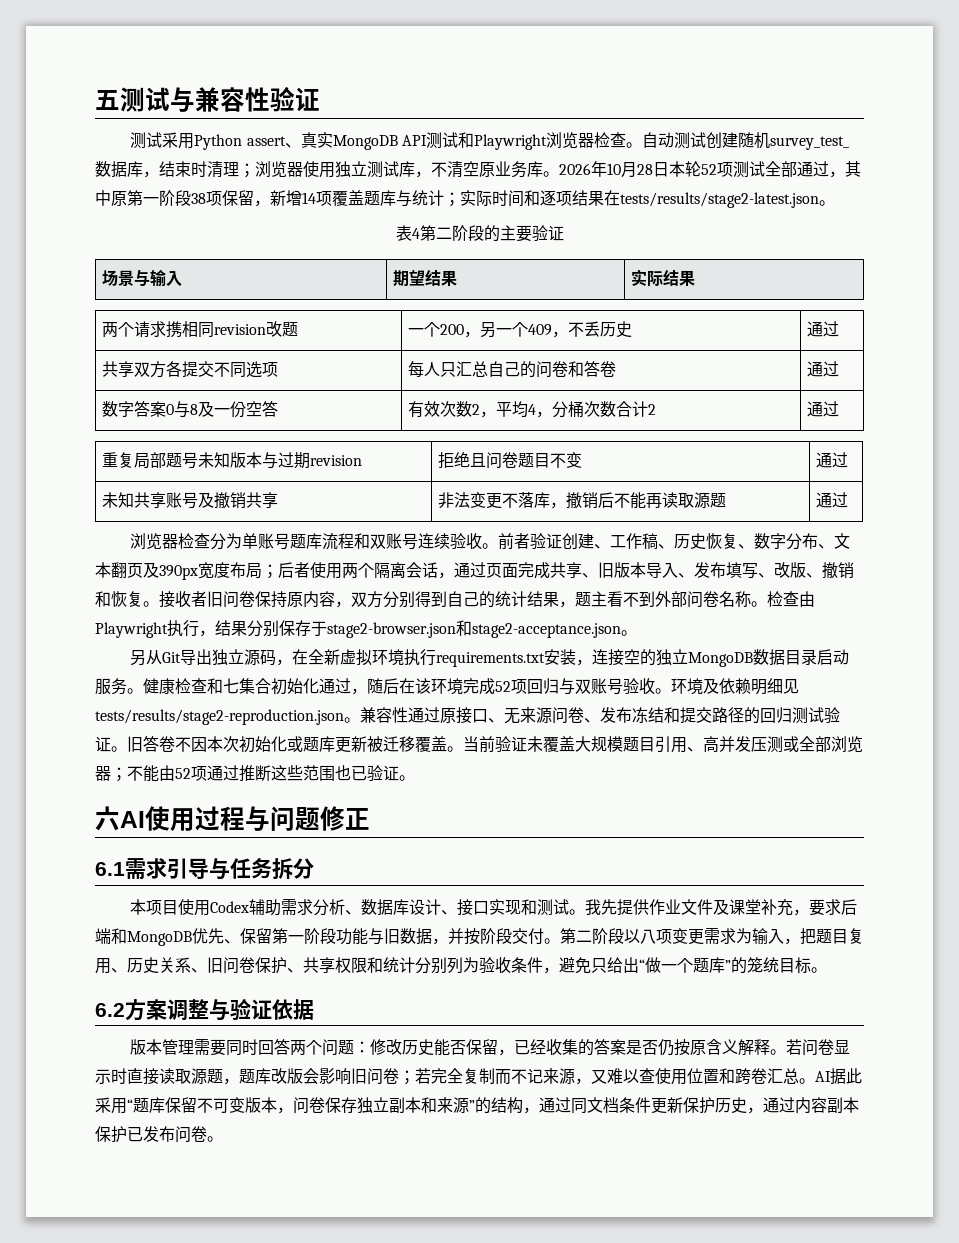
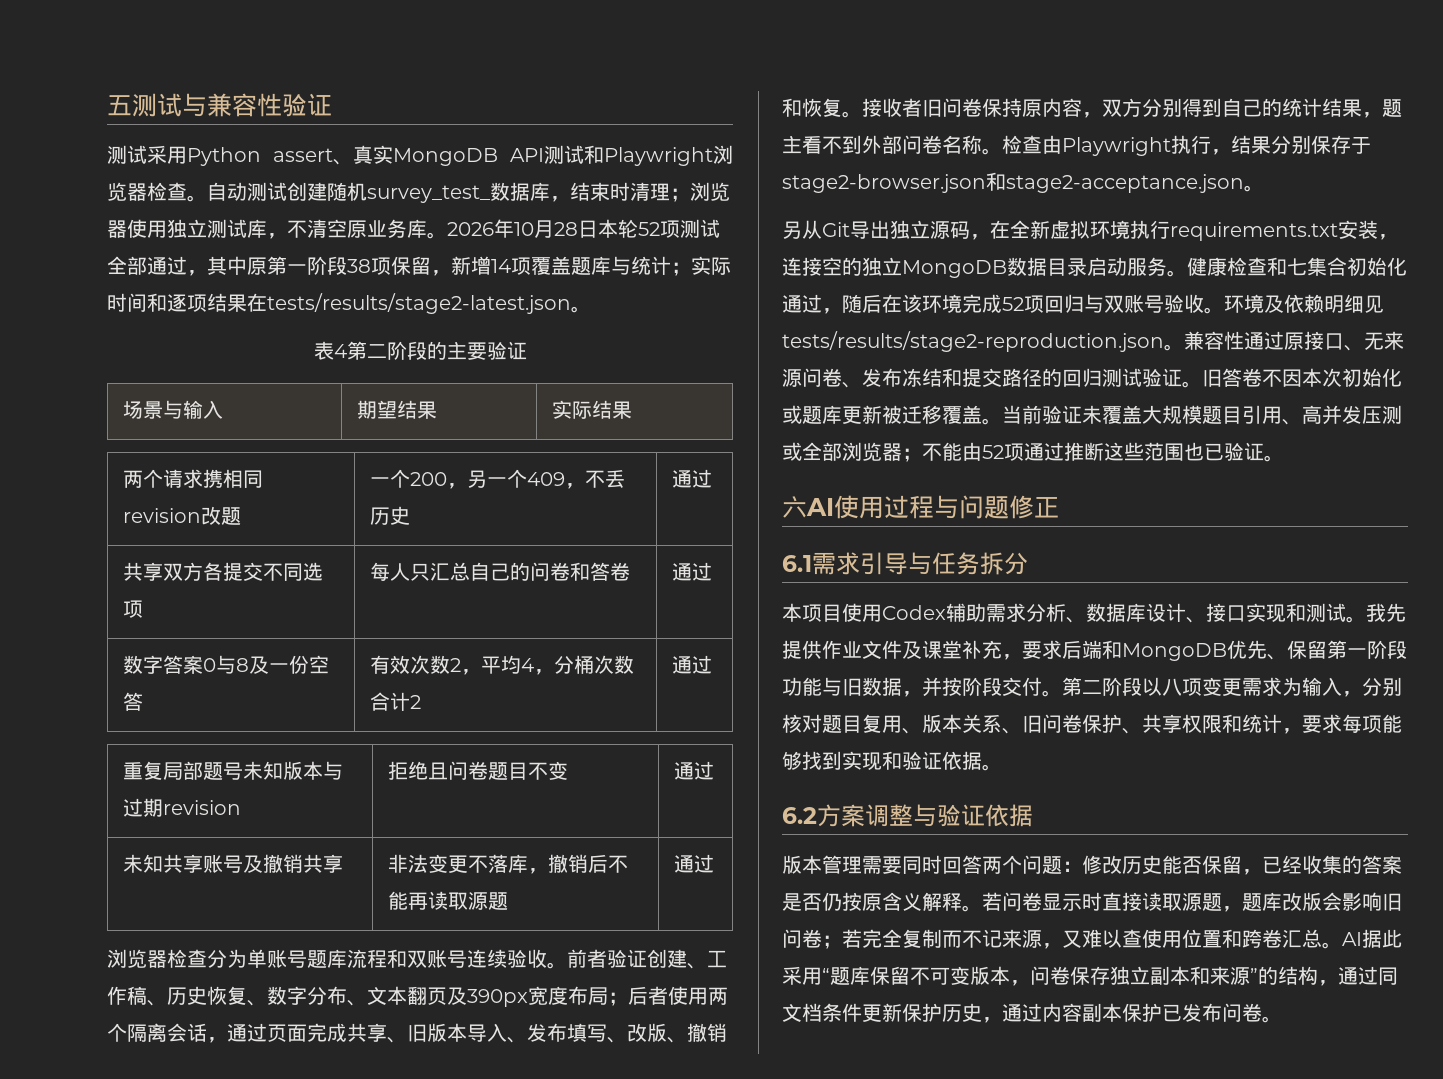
- 第二阶段以八项变更需求为输入，把题目复用、历史关系、旧问卷保护、共享权限和统计分别列为验收条件，避免只给出“做一个题库”的笼统目标。
+ 第二阶段以八项变更需求为输入，分别核对题目复用、版本关系、旧问卷保护、共享权限和统计，要求每项能够找到实现和验证依据。

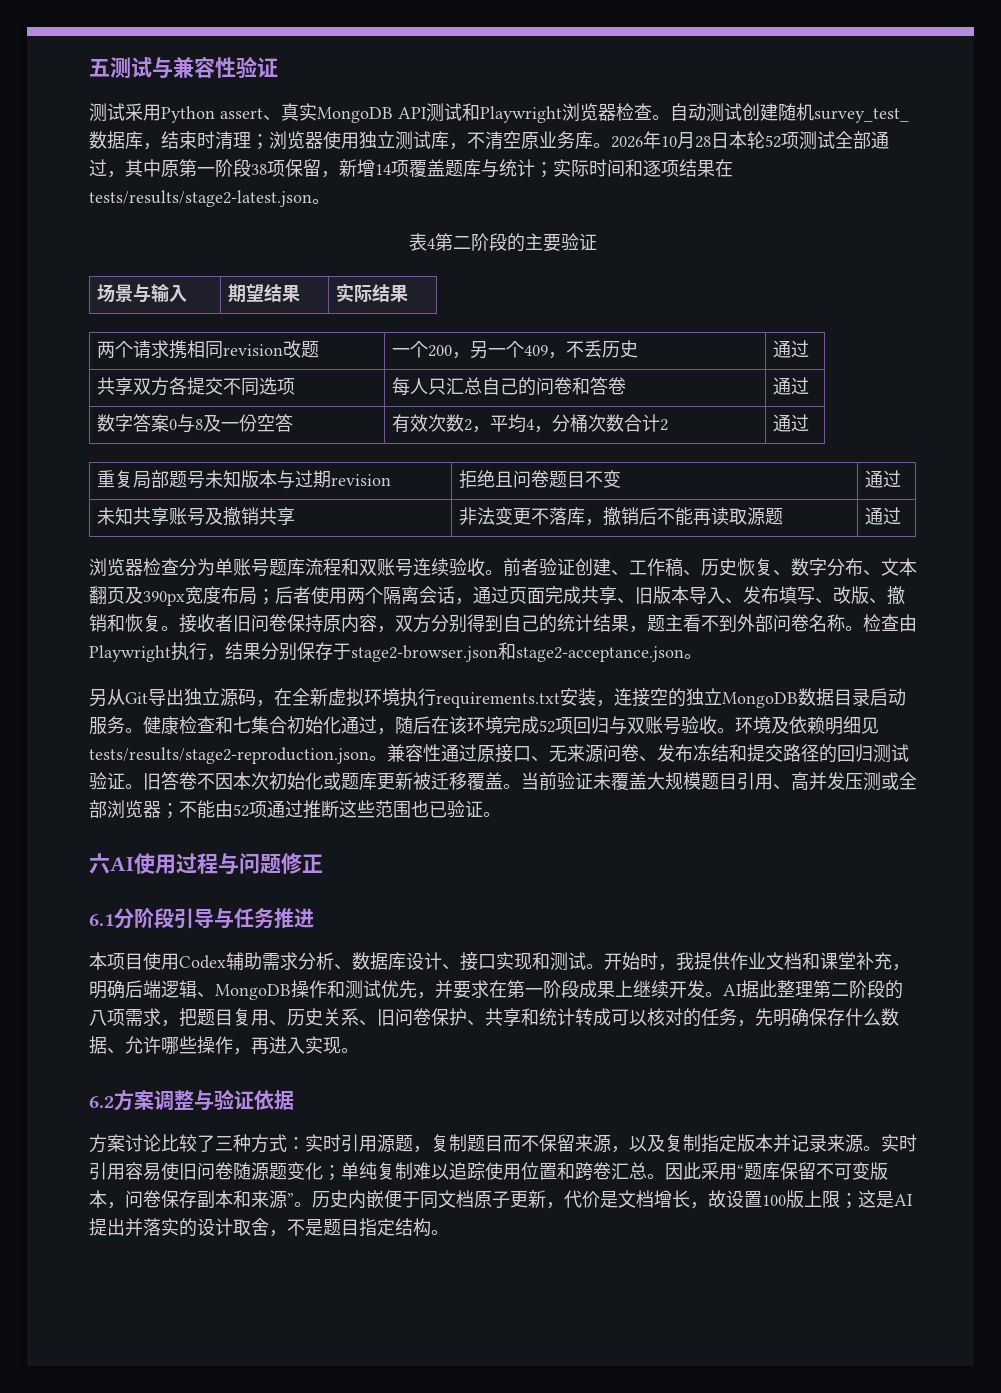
- 6.1需求引导与任务拆分
+ 6.1分阶段引导与任务推进
- 我先提供作业文件及课堂补充，要求后端和MongoDB优先、保留第一阶段功能与旧数据，并按阶段交付。第二阶段以八项变更需求为输入，分别核对题目复用、版本关系、旧问卷保护、共享权限和统计，要求每项能够找到实现和验证依据。
+ 开始时，我提供作业文档和课堂补充，明确后端逻辑、MongoDB操作和测试优先，并要求在第一阶段成果上继续开发。AI据此整理第二阶段的八项需求，把题目复用、历史关系、旧问卷保护、共享和统计转成可以核对的任务，先明确保存什么数据、允许哪些操作，再进入实现。
- 版本管理需要同时回答两个问题：修改历史能否保留，已经收集的答案是否仍按原含义解释。若问卷显示时直接读取源题，题库改版会影响旧问卷；若完全复制而不记来源，又难以查使用位置和跨卷汇总。
+ 方案讨论比较了三种方式：实时引用源题，复制题目而不保留来源，以及复制指定版本并记录来源。实时引用容易使旧问卷随源题变化；单纯复制难以追踪使用位置和跨卷汇总。
- AI据此采用“题库保留不可变版本，问卷保存独立副本和来源”的结构，通过同文档条件更新保护历史，通过内容副本保护已发布问卷。
+ 因此采用“题库保留不可变版本，问卷保存副本和来源”。历史内嵌便于同文档原子更新，代价是文档增长，故设置100版上限；这是AI提出并落实的设计取舍，不是题目指定结构。

